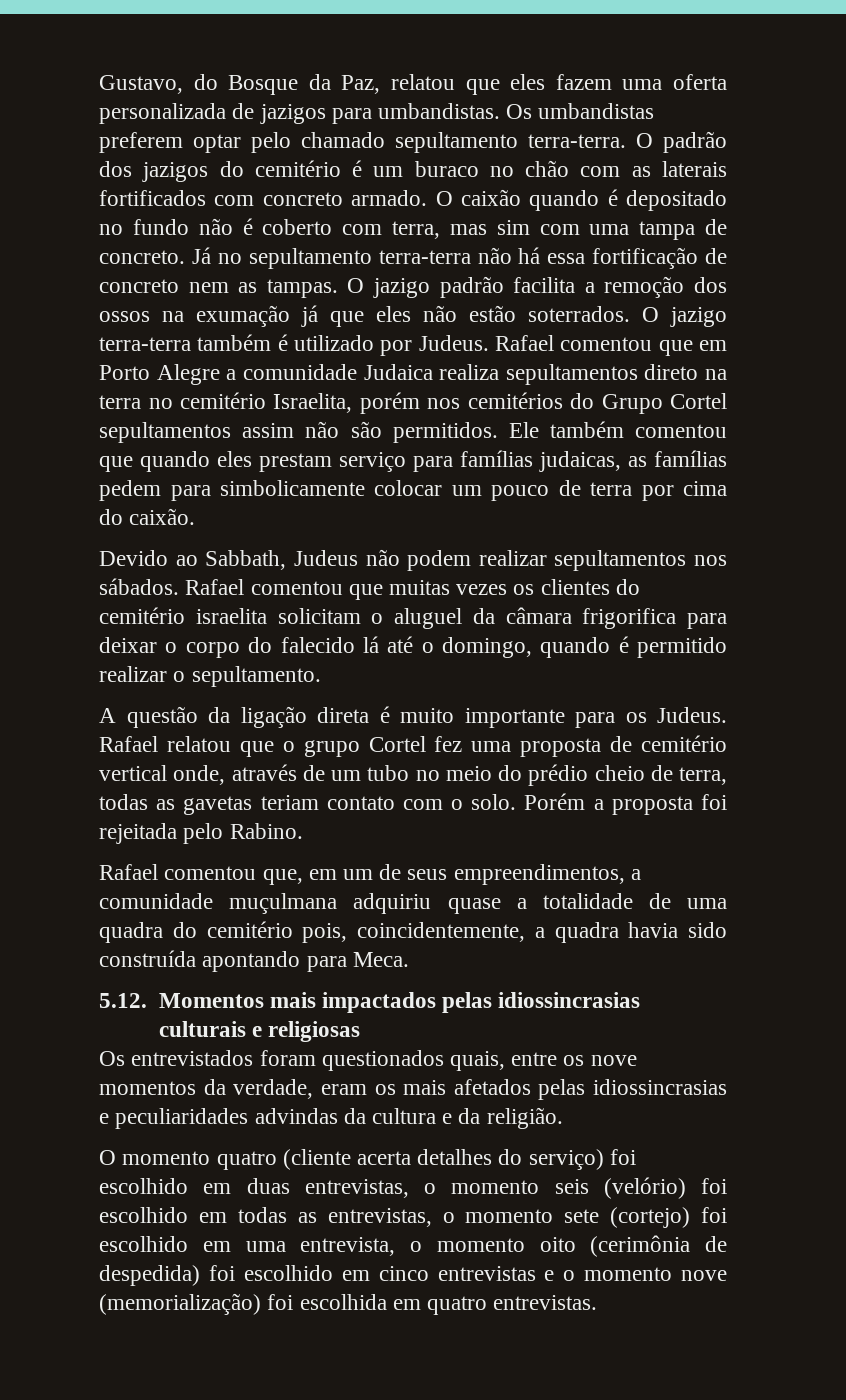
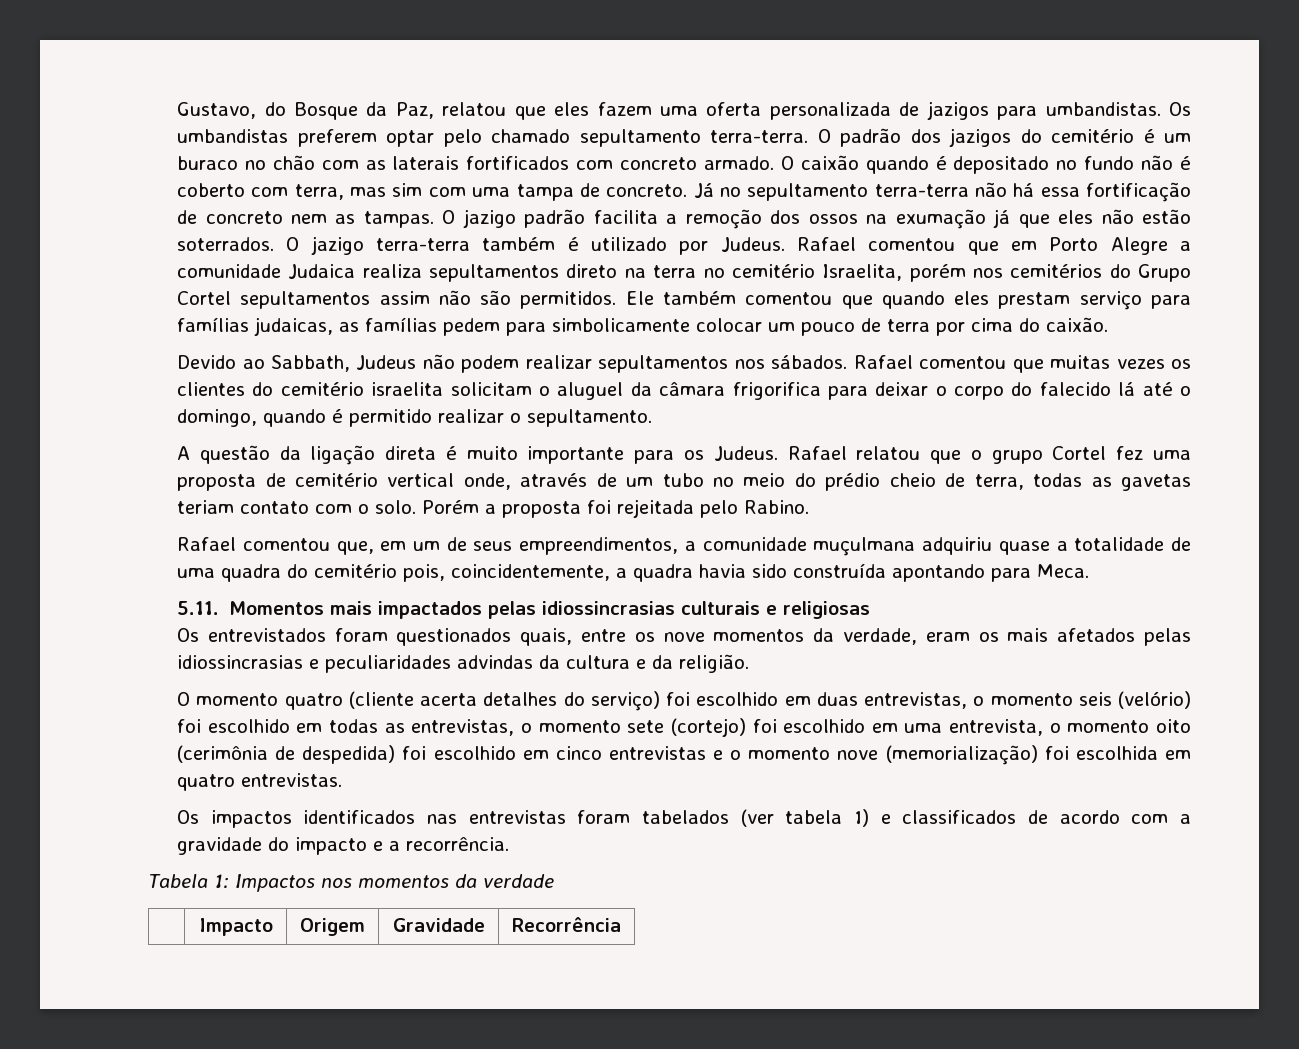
- 5.12. Momentos mais impactados pelas idiossincrasias culturais e religiosas
+ 5.11. Momentos mais impactados pelas idiossincrasias culturais e religiosas
+ Os impactos identificados nas entrevistas foram tabelados (ver tabela 1) e classificados de acordo com a gravidade do impacto e a recorrência.
+ Tabela 1: Impactos nos momentos da verdade
+ | Impacto | Origem | Gravidade | Recorrência

